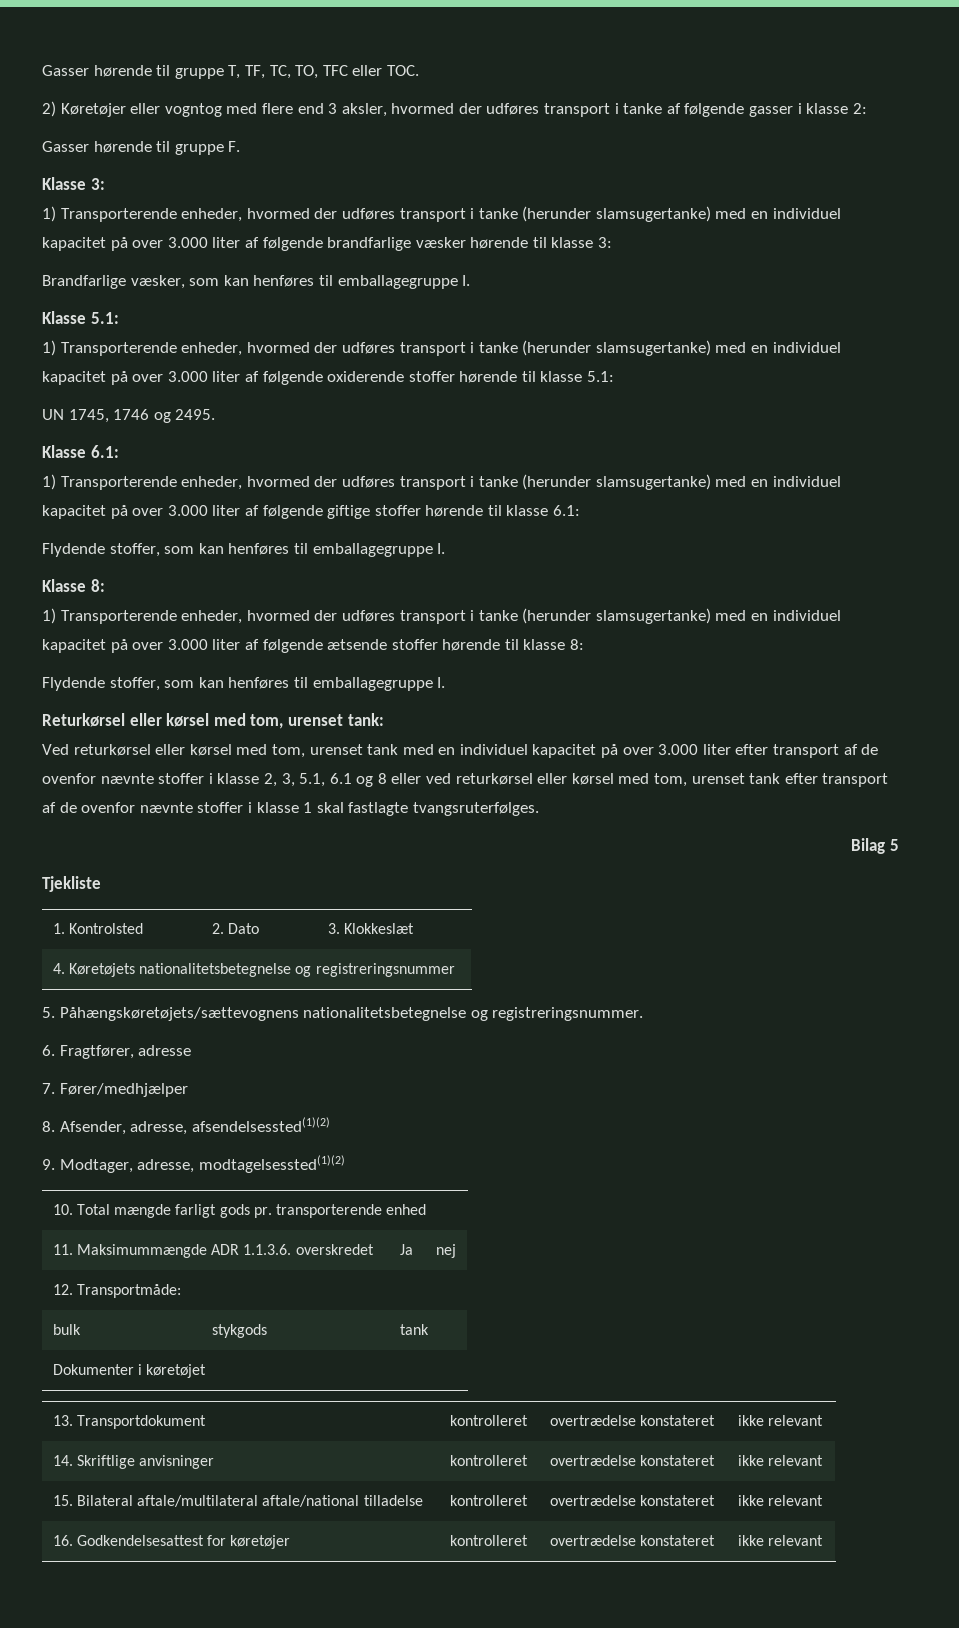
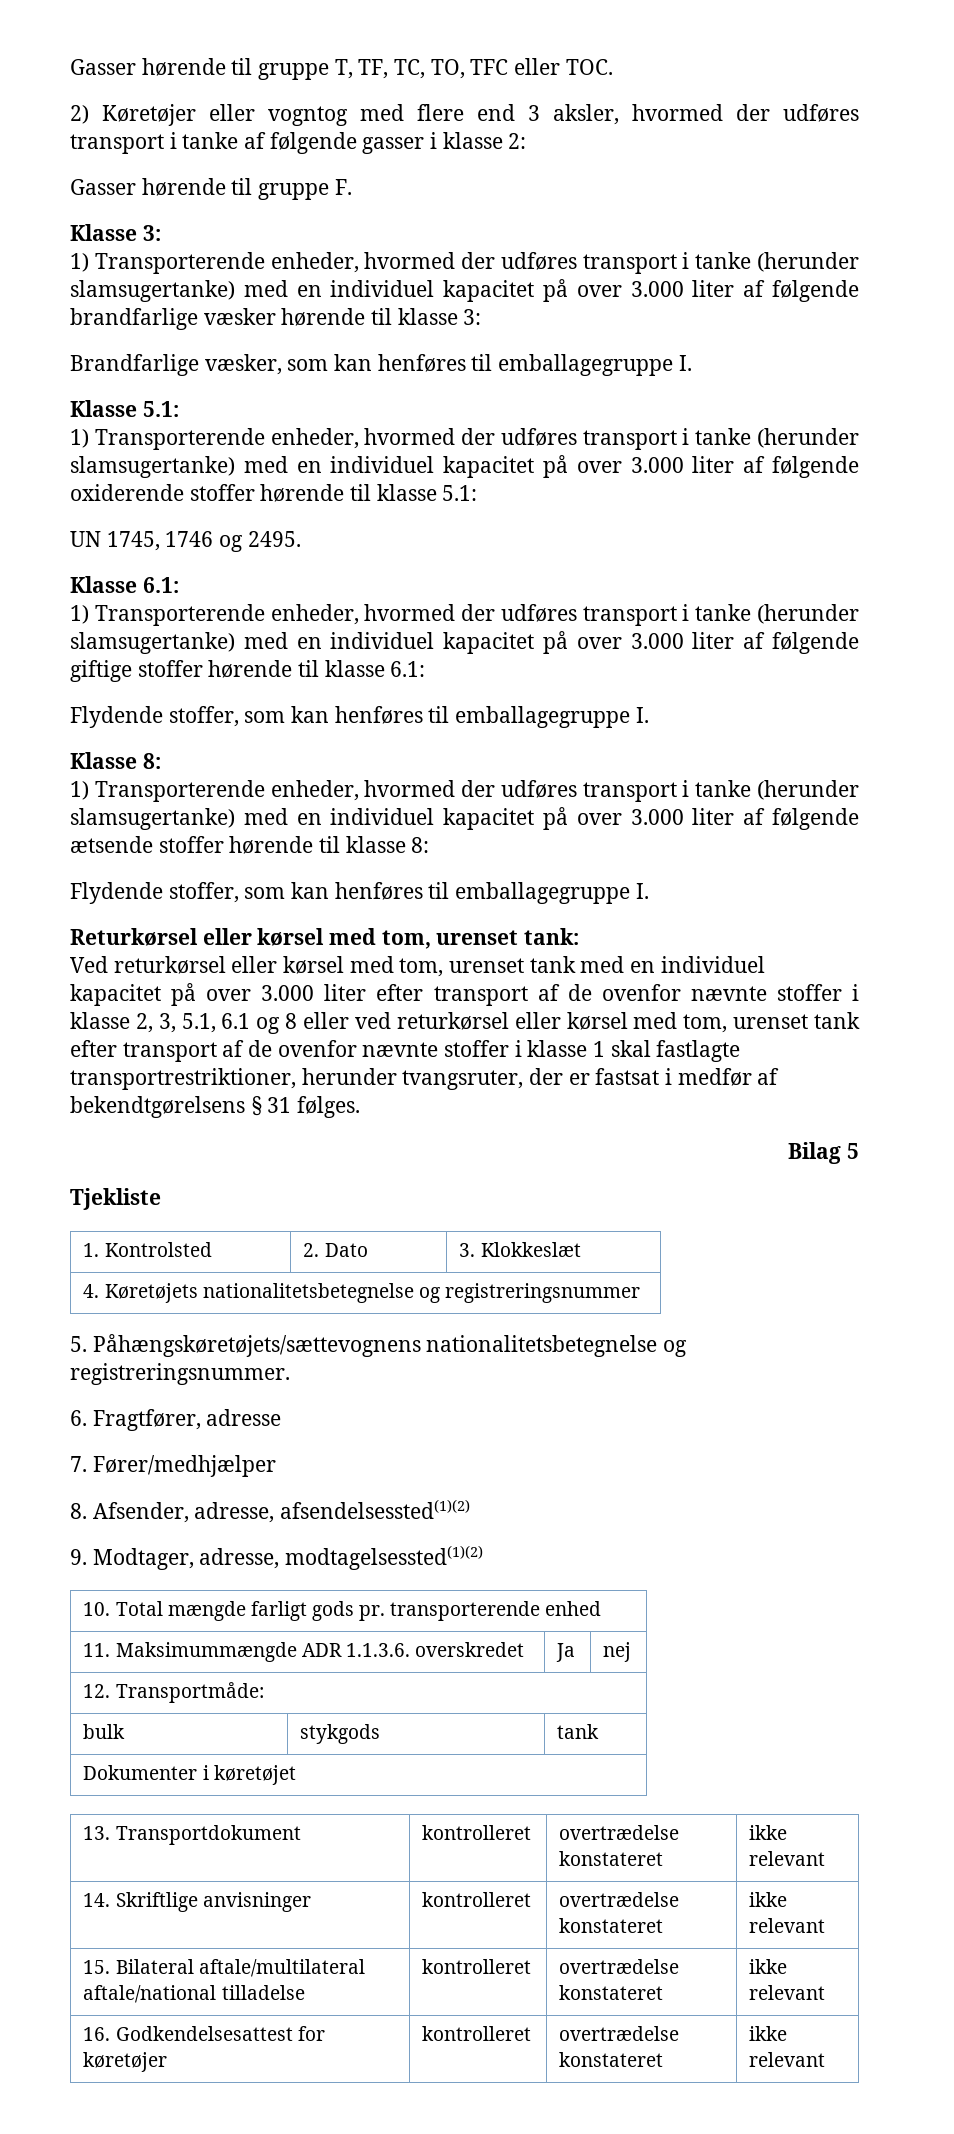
- Ved returkørsel eller kørsel med tom, urenset tank med en individuel kapacitet på over 3.000 liter efter transport af de ovenfor nævnte stoffer i klasse 2, 3, 5.1, 6.1 og 8 eller ved returkørsel eller kørsel med tom, urenset tank efter transport af de ovenfor nævnte stoffer i klasse 1 skal fastlagte tvangsruterfølges.
+ Ved returkørsel eller kørsel med tom, urenset tank med en individuel kapacitet på over 3.000 liter efter transport af de ovenfor nævnte stoffer i klasse 2, 3, 5.1, 6.1 og 8 eller ved returkørsel eller kørsel med tom, urenset tank efter transport af de ovenfor nævnte stoffer i klasse 1 skal fastlagte transportrestriktioner, herunder tvangsruter, der er fastsat i medfør af bekendtgørelsens § 31 følges.

